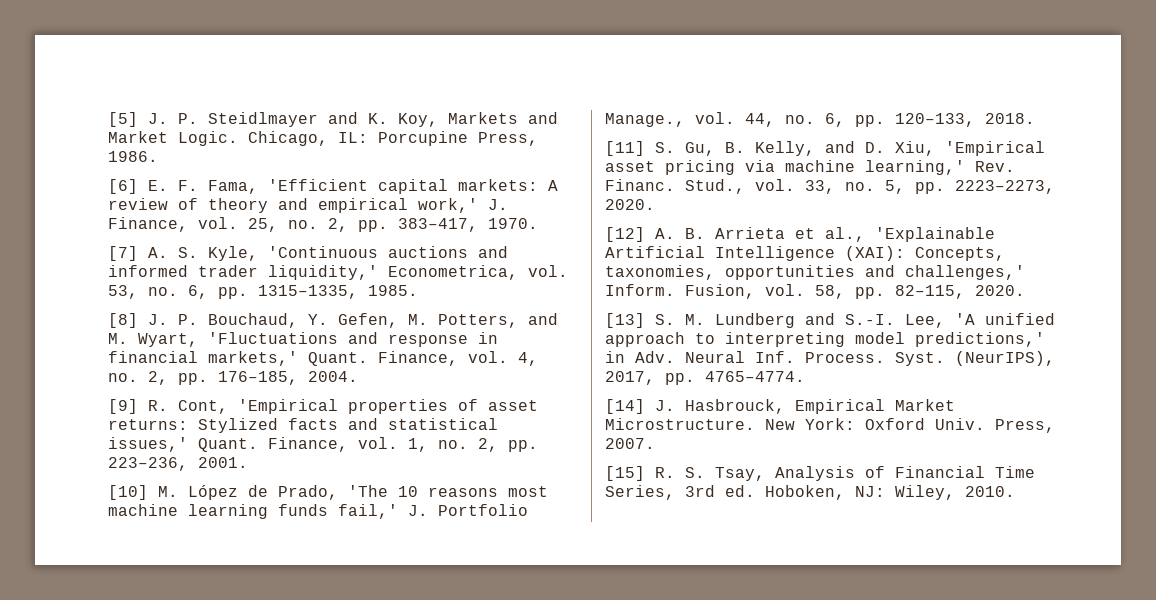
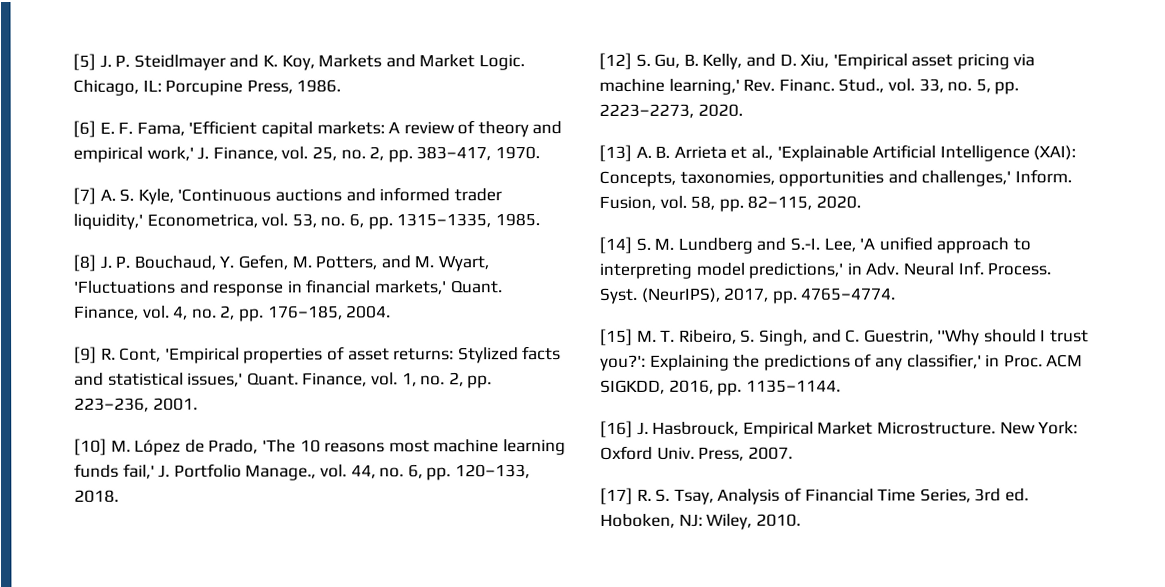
- [11] S. Gu, B. Kelly, and D. Xiu, 'Empirical asset pricing via machine learning,' Rev. Financ.
+ [12] S. Gu, B. Kelly, and D. Xiu, 'Empirical asset pricing via machine learning,' Rev. Financ.
- [12] A. B. Arrieta et al., 'Explainable Artificial Intelligence (XAI): Concepts, taxonomies, opportunities and challenges,' Inform.
+ [13] A. B. Arrieta et al., 'Explainable Artificial Intelligence (XAI): Concepts, taxonomies, opportunities and challenges,' Inform.
- [13] S. M. Lundberg and S.-I. Lee, 'A unified approach to interpreting model predictions,' in Adv. Neural Inf. Process.
+ [14] S. M. Lundberg and S.-I. Lee, 'A unified approach to interpreting model predictions,' in Adv. Neural Inf. Process.
- [14] J. Hasbrouck, Empirical Market Microstructure.
+ [15] M. T. Ribeiro, S. Singh, and C. Guestrin, ''Why should I trust you?': Explaining the predictions of any classifier,' in Proc. ACM SIGKDD, 2016, pp. 1135–1144.
+ [16] J. Hasbrouck, Empirical Market Microstructure.
- [15] R. S. Tsay, Analysis of Financial Time Series, 3rd ed. Hoboken, NJ: Wiley, 2010.
+ [17] R. S. Tsay, Analysis of Financial Time Series, 3rd ed. Hoboken, NJ: Wiley, 2010.

